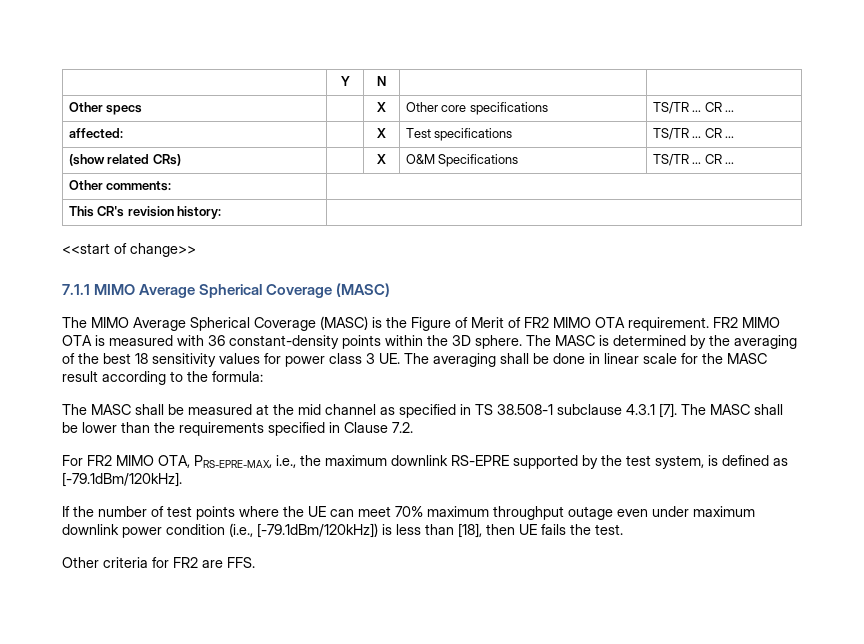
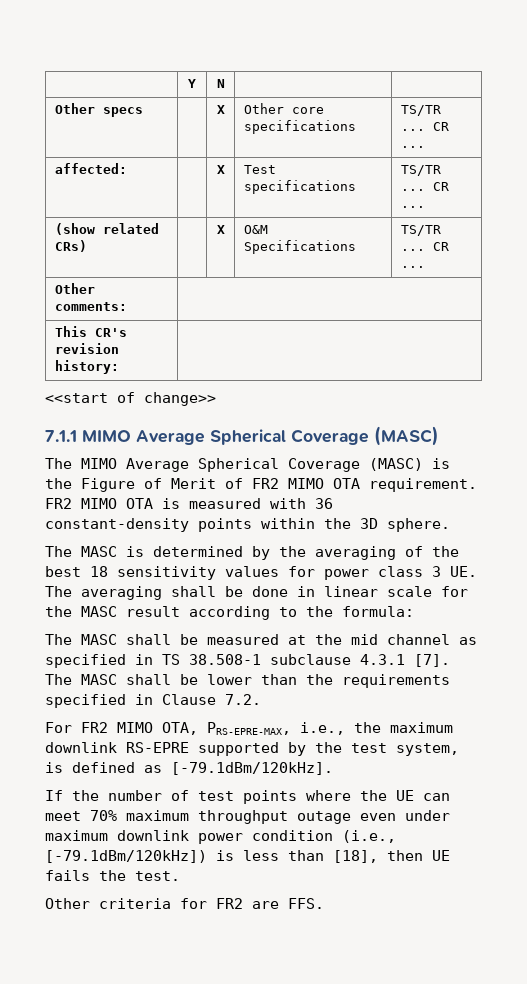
- FR2 MIMO OTA is measured with 36 constant-density points within the 3D sphere. The MASC is determined by the averaging of the best 18 sensitivity values for power class 3 UE. The averaging shall be done in linear scale for the MASC result according to the formula:
+ FR2 MIMO OTA is measured with 36 constant-density points within the 3D sphere.
+ The MASC is determined by the averaging of the best 18 sensitivity values for power class 3 UE. The averaging shall be done in linear scale for the MASC result according to the formula:

